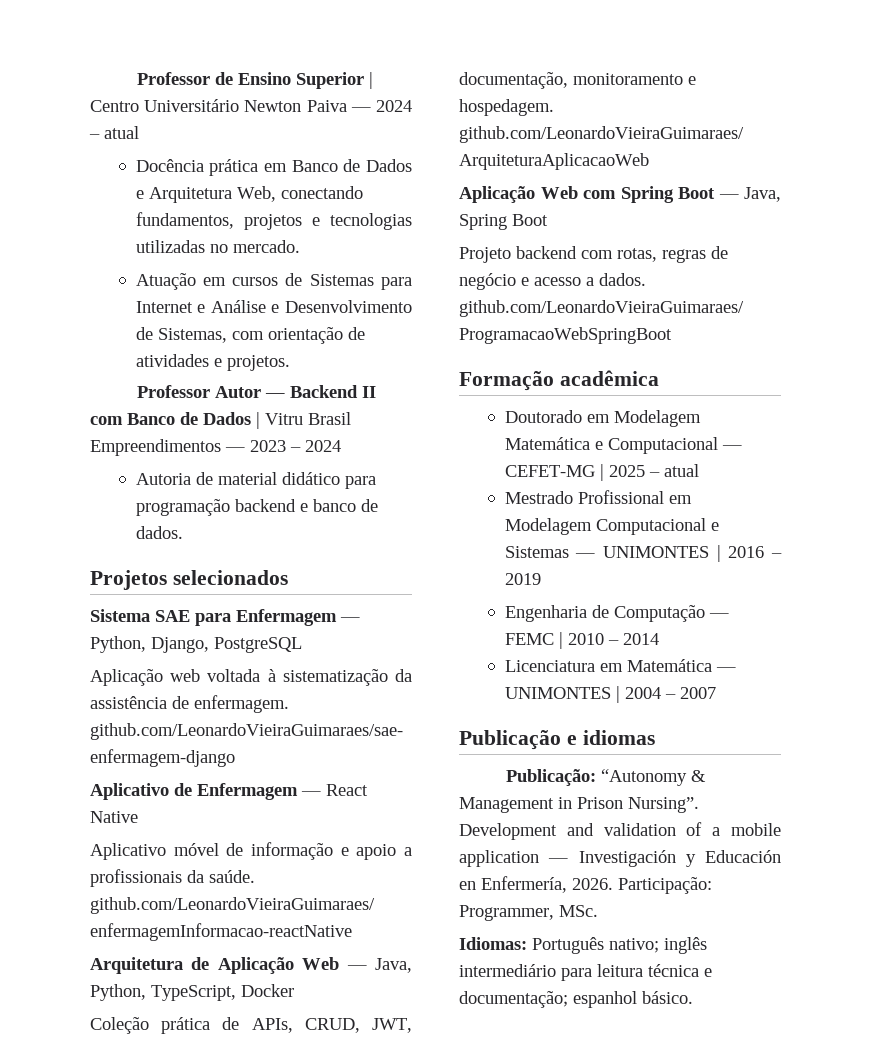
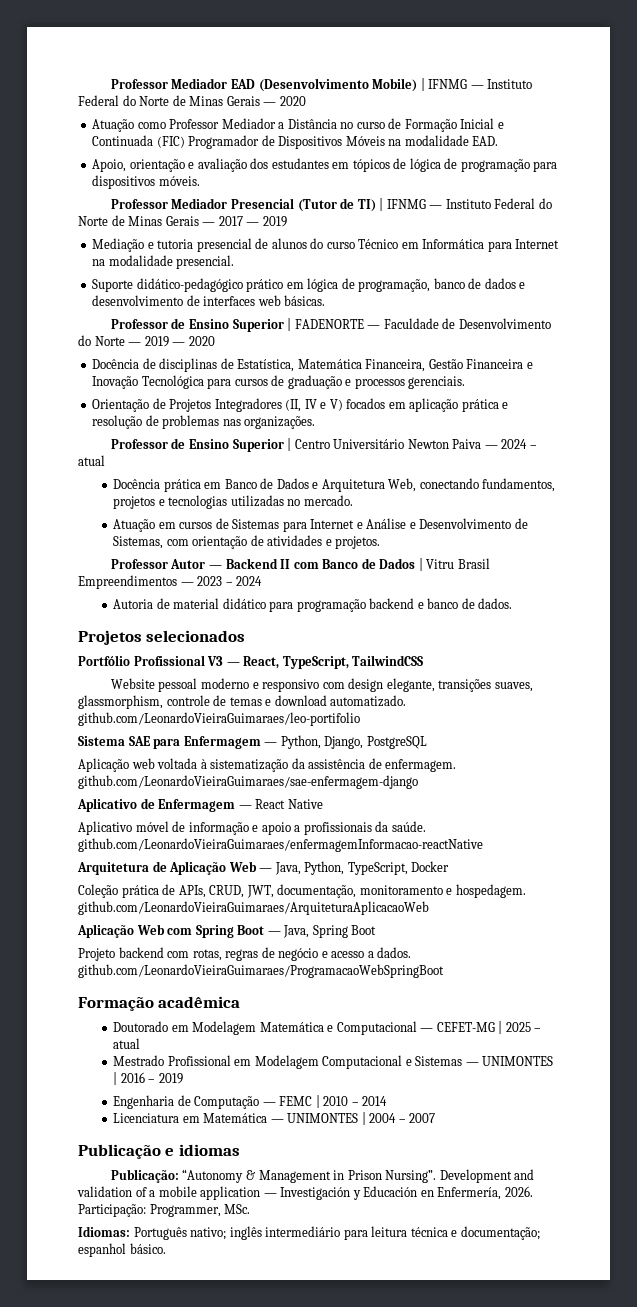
+ Professor Mediador EAD (Desenvolvimento Mobile) | IFNMG — Instituto Federal do Norte de Minas Gerais — 2020
+ Atuação como Professor Mediador a Distância no curso de Formação Inicial e Continuada (FIC) Programador de Dispositivos Móveis na modalidade EAD.
+ Apoio, orientação e avaliação dos estudantes em tópicos de lógica de programação para dispositivos móveis.
+ Professor Mediador Presencial (Tutor de TI) | IFNMG — Instituto Federal do Norte de Minas Gerais — 2017 — 2019
+ Mediação e tutoria presencial de alunos do curso Técnico em Informática para Internet na modalidade presencial.
+ Suporte didático-pedagógico prático em lógica de programação, banco de dados e desenvolvimento de interfaces web básicas.
+ Professor de Ensino Superior | FADENORTE — Faculdade de Desenvolvimento do Norte — 2019 — 2020
+ Docência de disciplinas de Estatística, Matemática Financeira, Gestão Financeira e Inovação Tecnológica para cursos de graduação e processos gerenciais.
+ Orientação de Projetos Integradores (II, IV e V) focados em aplicação prática e resolução de problemas nas organizações.
+ Portfólio Profissional V3 — React, TypeScript, TailwindCSS
+ Website pessoal moderno e responsivo com design elegante, transições suaves, glassmorphism, controle de temas e download automatizado. github.com/LeonardoVieiraGuimaraes/leo-portifolio

